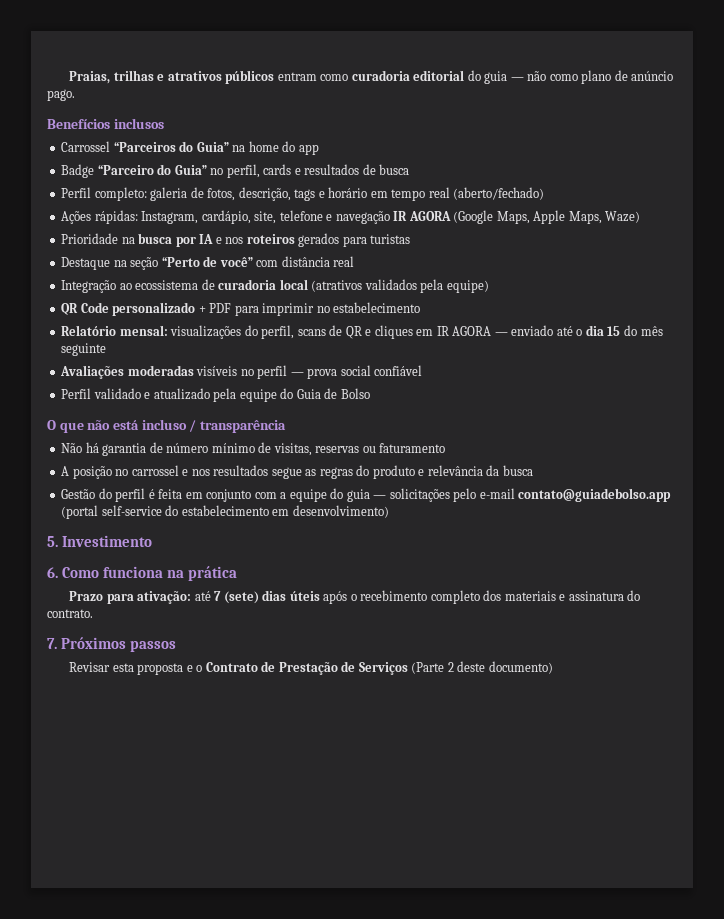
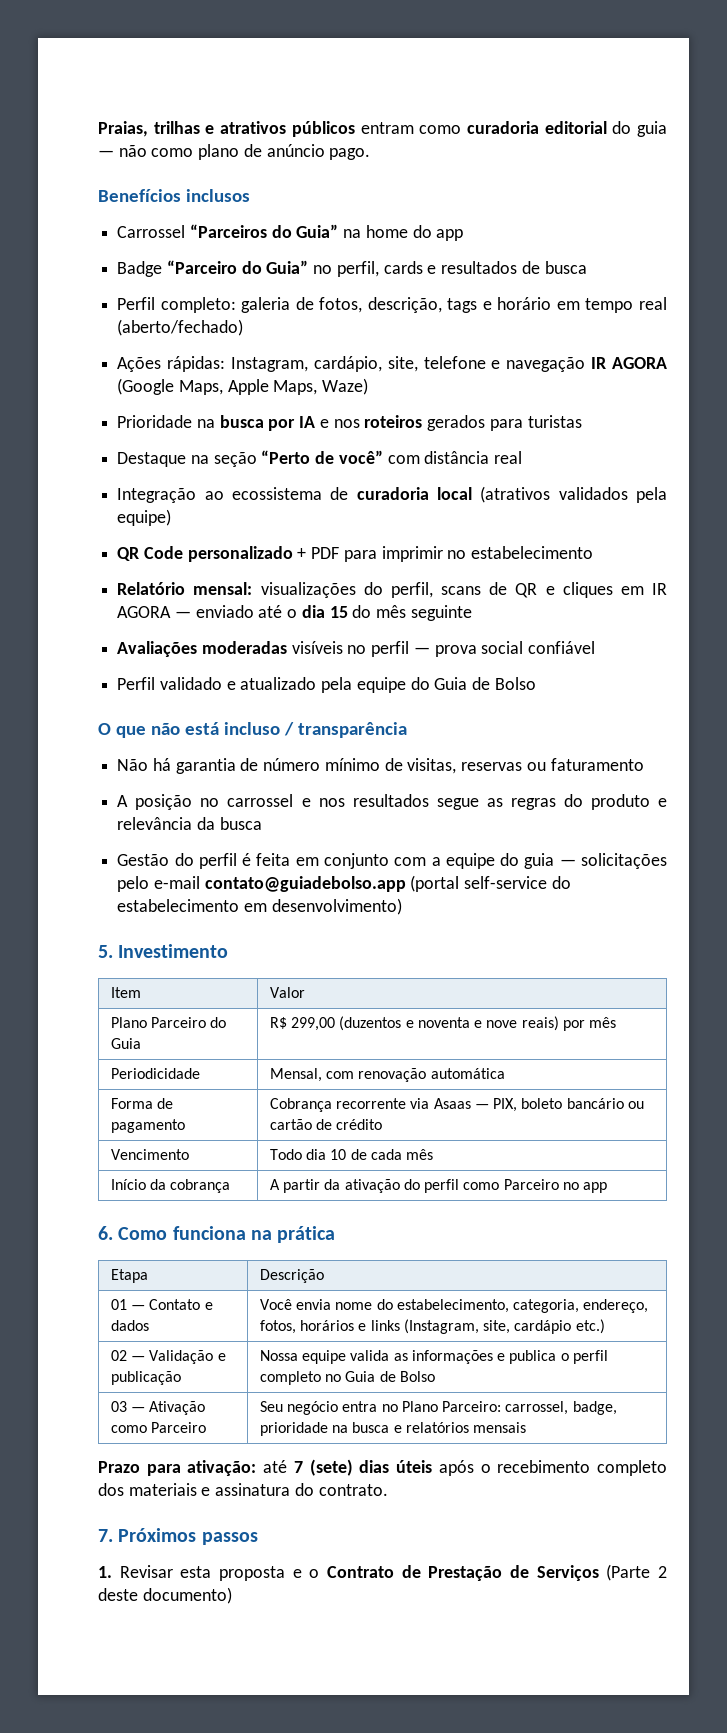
+ Item | Valor
+ Plano Parceiro do Guia | R$ 299,00 (duzentos e noventa e nove reais) por mês
+ Periodicidade | Mensal, com renovação automática
+ Forma de pagamento | Cobrança recorrente via Asaas — PIX, boleto bancário ou cartão de crédito
+ Vencimento | Todo dia 10 de cada mês
+ Início da cobrança | A partir da ativação do perfil como Parceiro no app
+ Etapa | Descrição
+ 01 — Contato e dados | Você envia nome do estabelecimento, categoria, endereço, fotos, horários e links (Instagram, site, cardápio etc.)
+ 02 — Validação e publicação | Nossa equipe valida as informações e publica o perfil completo no Guia de Bolso
+ 03 — Ativação como Parceiro | Seu negócio entra no Plano Parceiro: carrossel, badge, prioridade na busca e relatórios mensais
- Revisar esta proposta e o Contrato de Prestação de Serviços (Parte 2 deste documento)
+ 1. Revisar esta proposta e o Contrato de Prestação de Serviços (Parte 2 deste documento)

